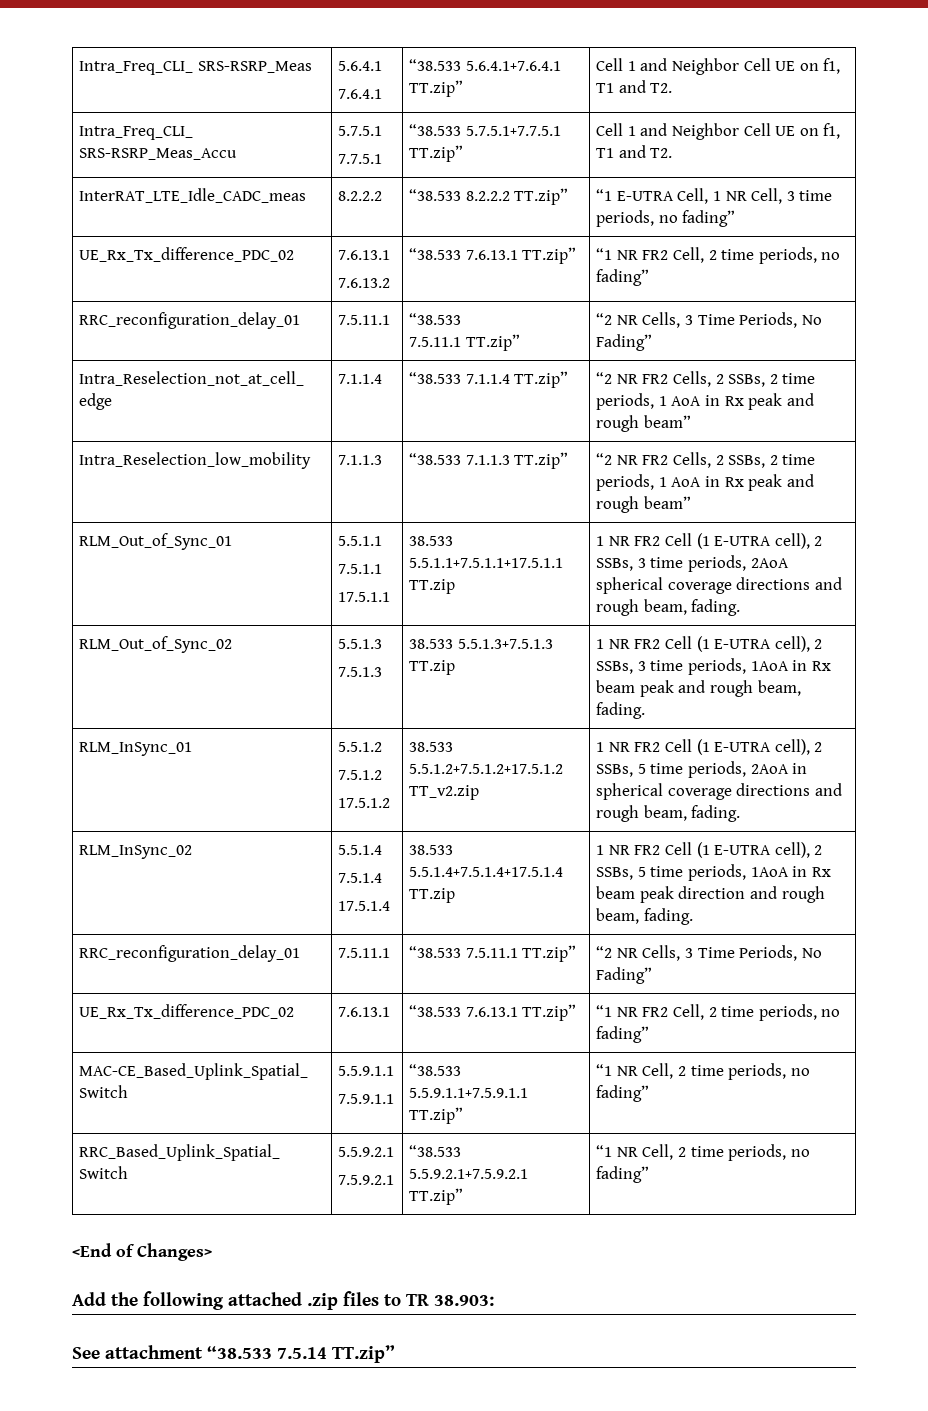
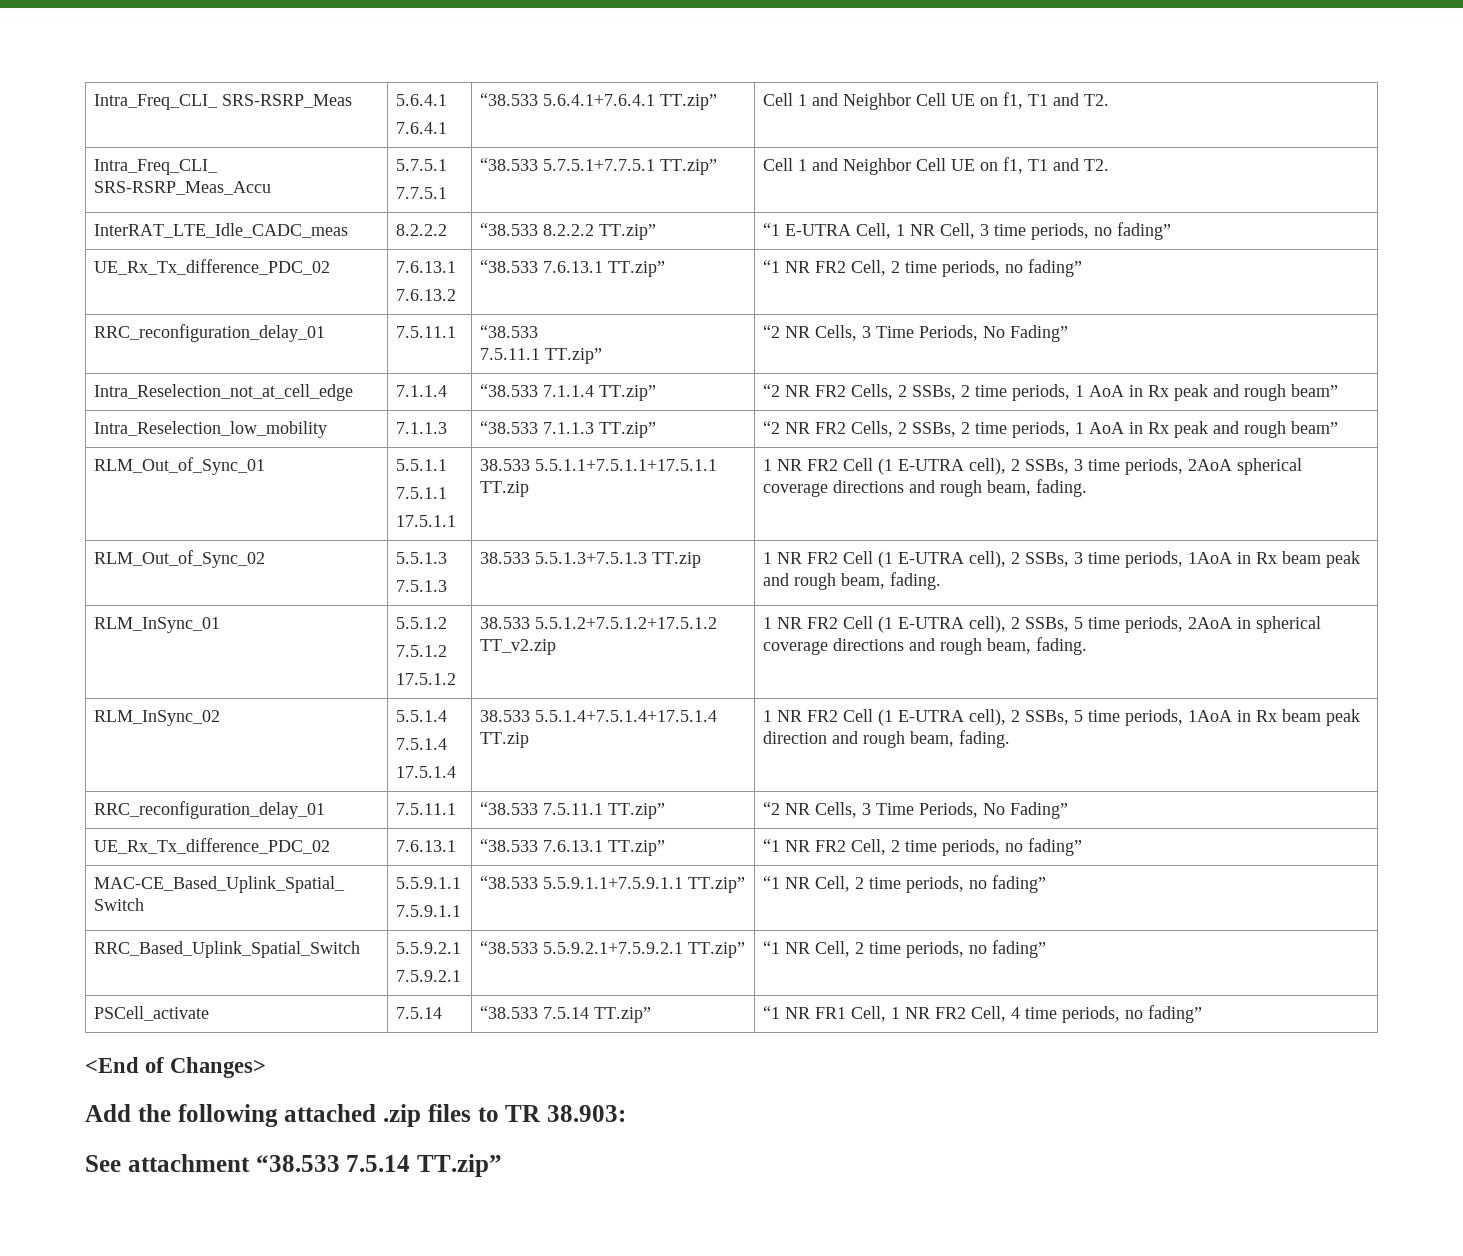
+ PSCell_activate | 7.5.14 | “38.533 7.5.14 TT.zip” | “1 NR FR1 Cell, 1 NR FR2 Cell, 4 time periods, no fading”

